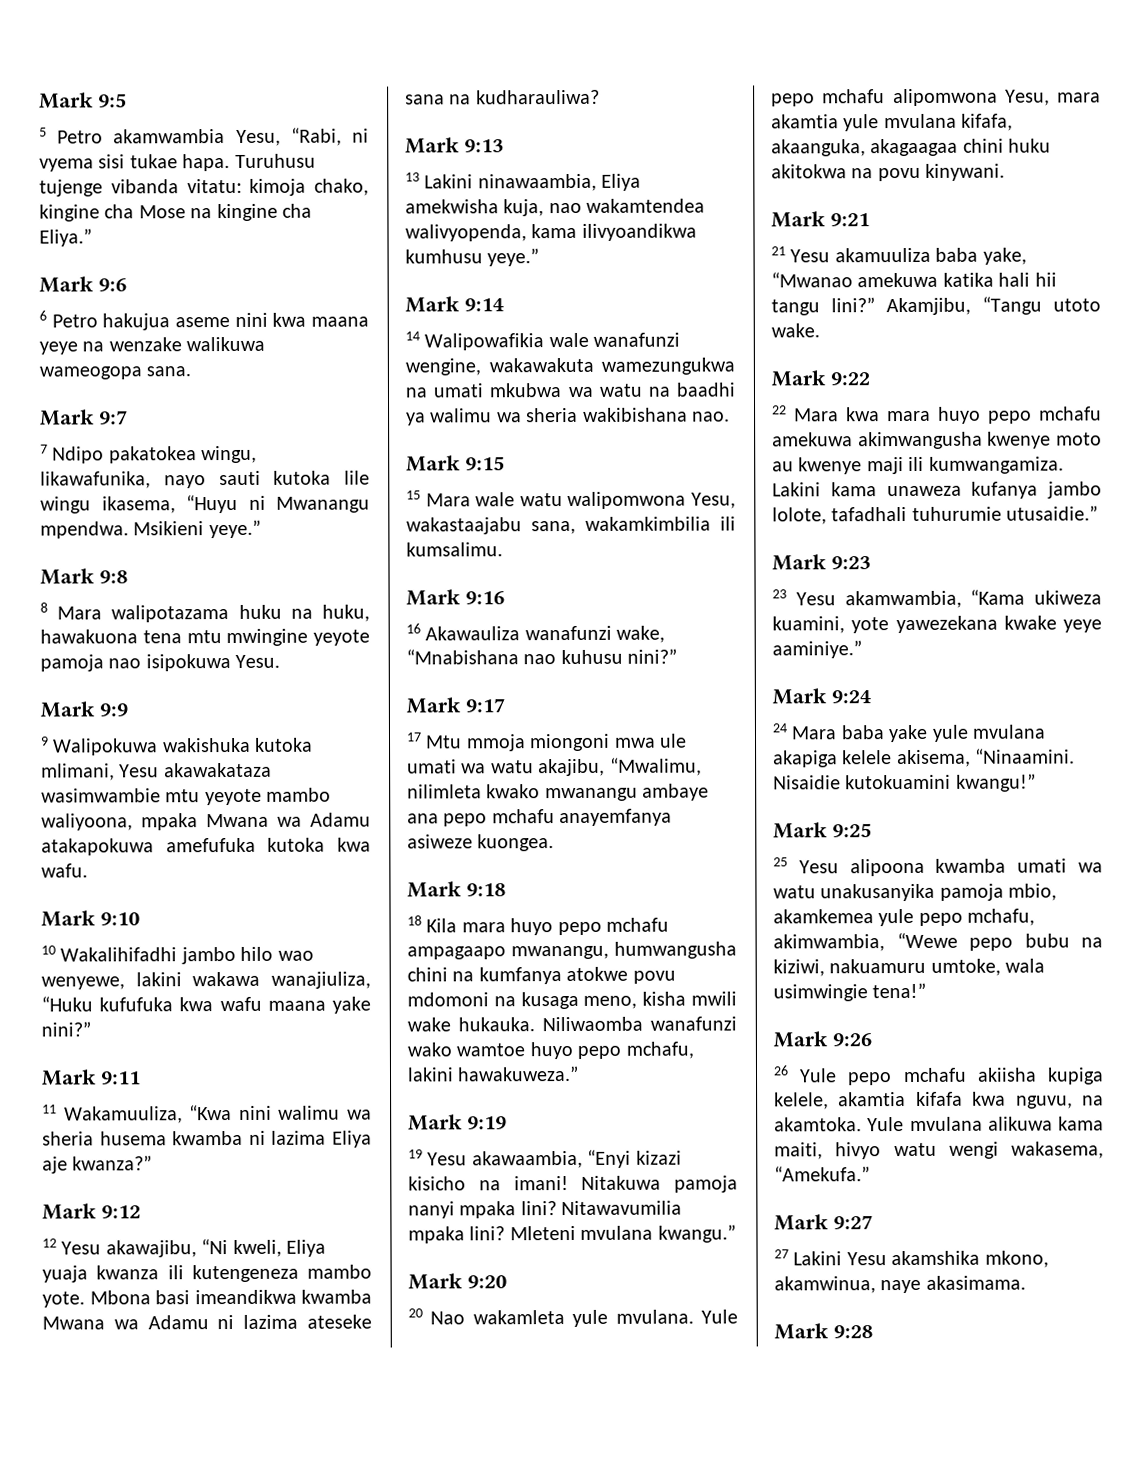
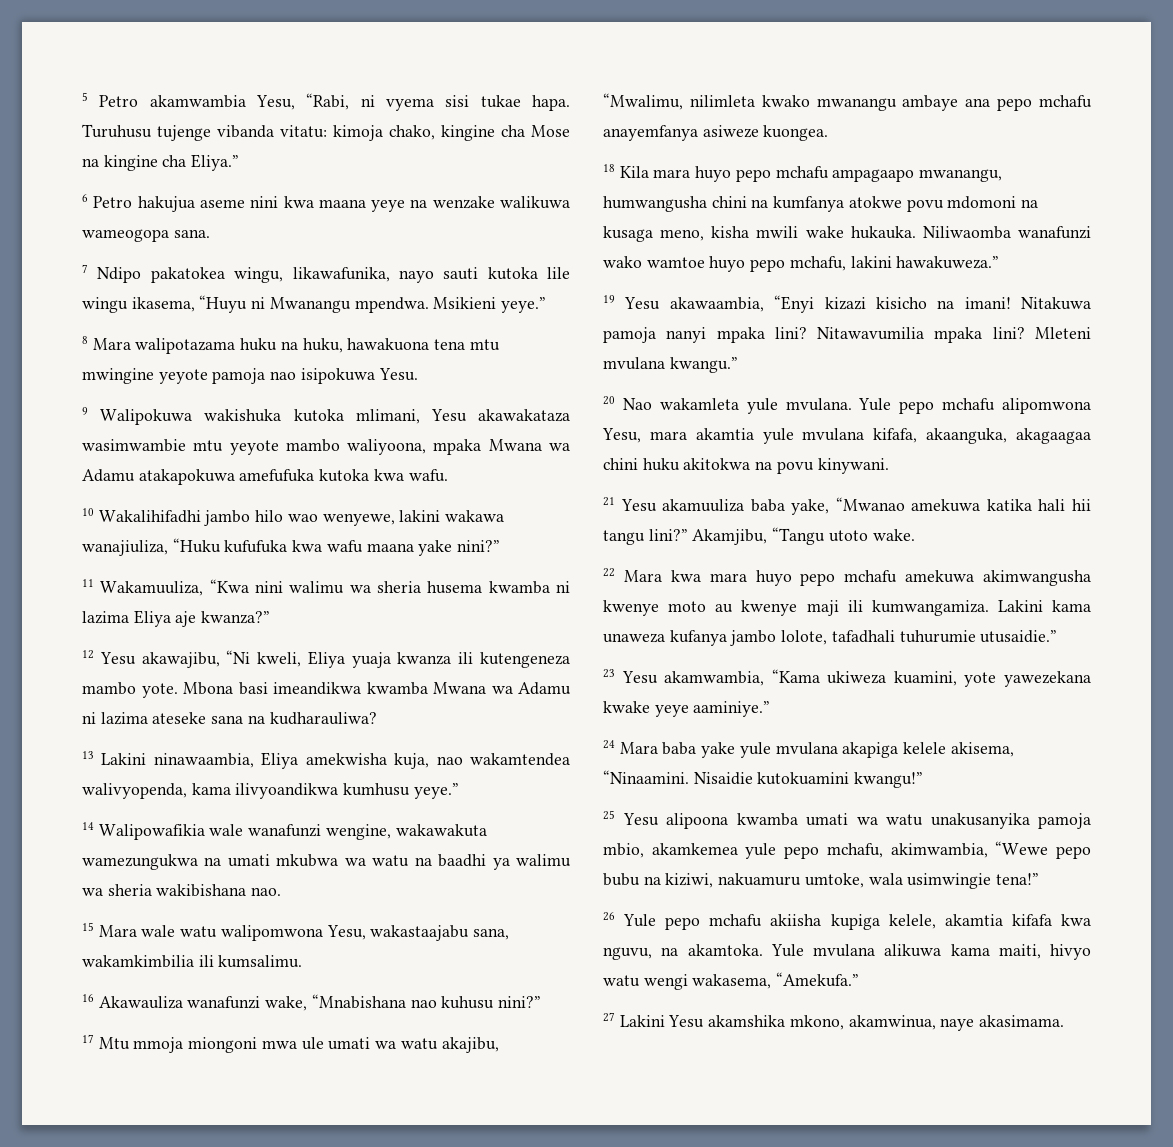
- Mark 9:5
- Mark 9:6
- Mark 9:7
- Mark 9:8
- Mark 9:9
- Mark 9:10
- Mark 9:11
- Mark 9:12
- Mark 9:13
- Mark 9:14
- Mark 9:15
- Mark 9:16
- Mark 9:17
- Mark 9:18
- Mark 9:19
- Mark 9:20
- Mark 9:21
- Mark 9:22
- Mark 9:23
- Mark 9:24
- Mark 9:25
- Mark 9:26
- Mark 9:27
- Mark 9:28

